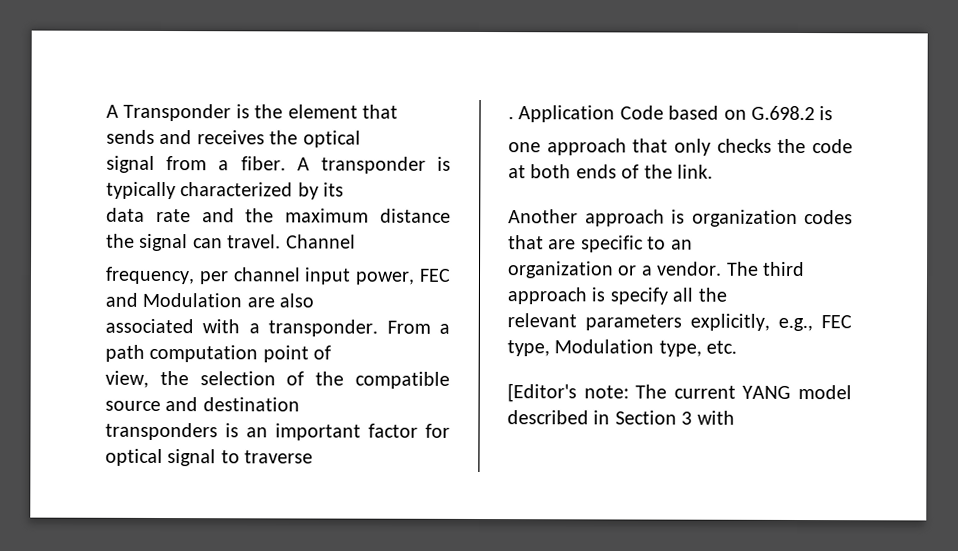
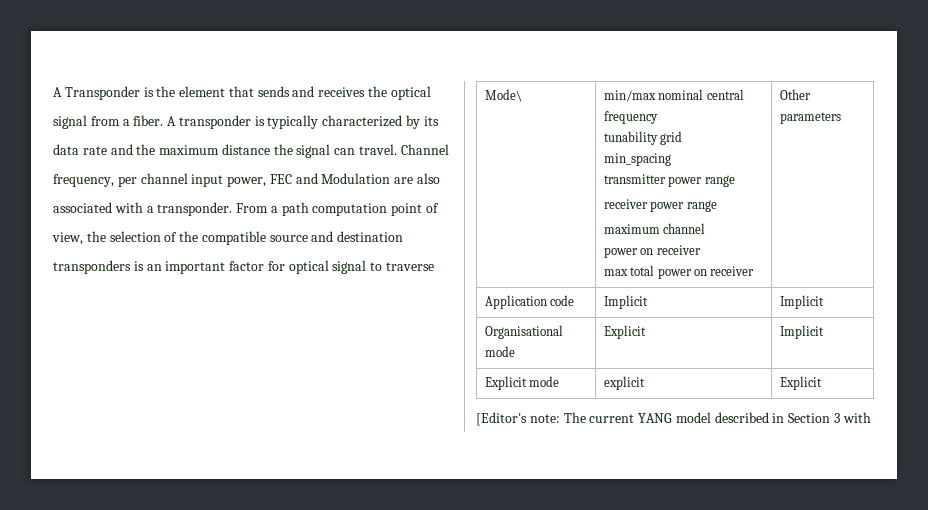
- . Application Code based on G.698.2 is
- one approach that only checks the code at both ends of the link.
- Another approach is organization codes that are specific to an
- organization or a vendor. The third approach is specify all the
- relevant parameters explicitly, e.g., FEC type, Modulation type, etc.
+ Mode\ | min/max nominal central frequency
+ tunability grid
+ min_spacing
+ transmitter power range
+ receiver power range
+ maximum channel
+ power on receiver
+ max total power on receiver | Other parameters
+ Application code | Implicit | Implicit
+ Organisational mode | Explicit | Implicit
+ Explicit mode | explicit | Explicit

